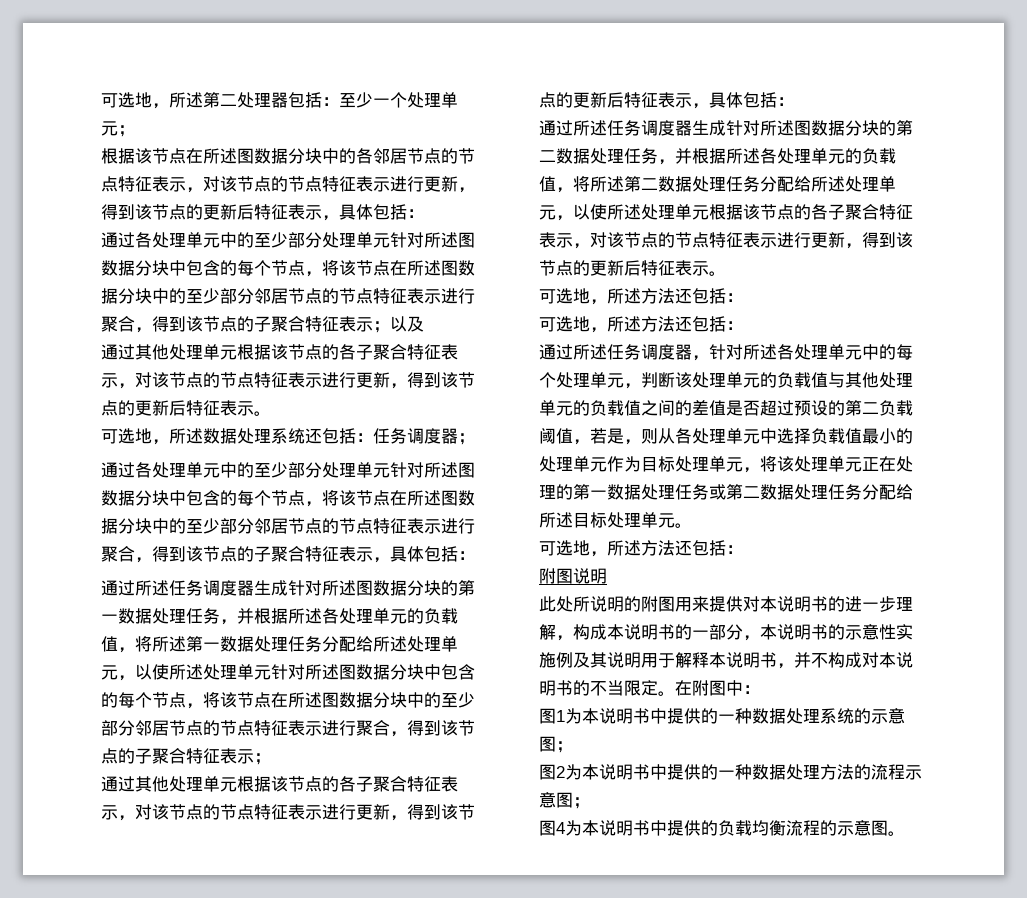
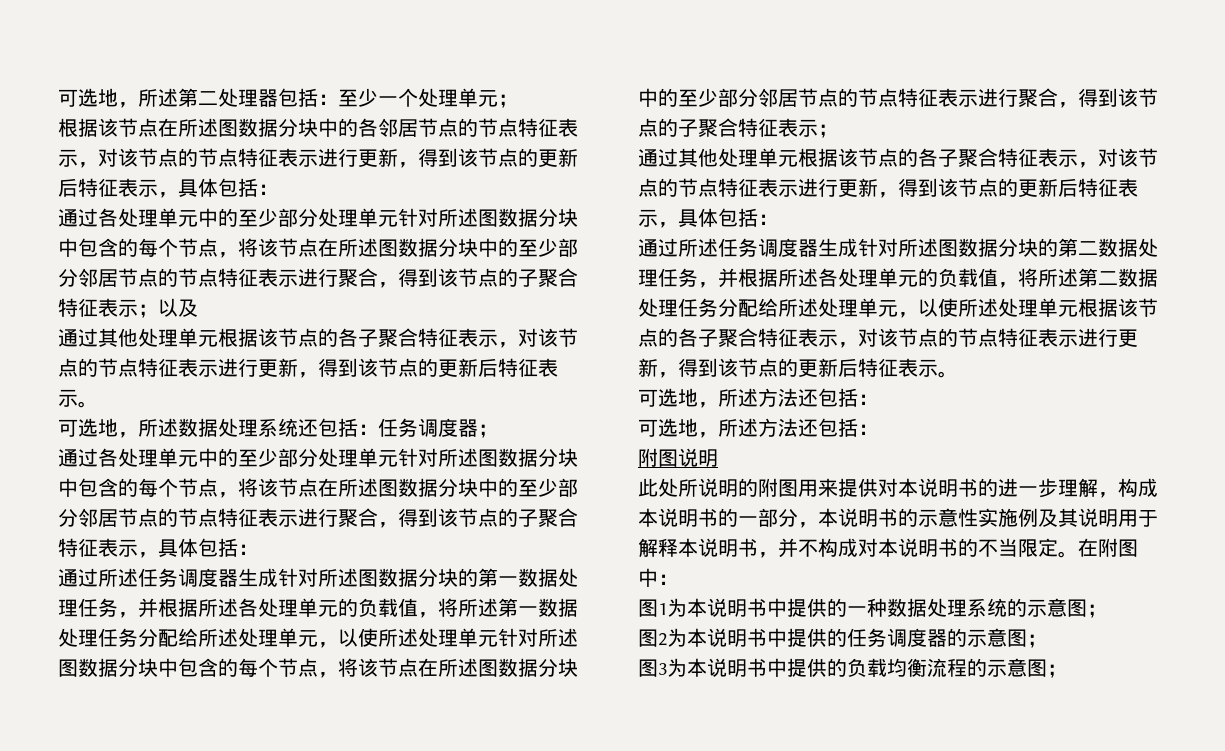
- 通过所述任务调度器，针对所述各处理单元中的每个处理单元，判断该处理单元的负载值与其他处理单元的负载值之间的差值是否超过预设的第二负载阈值，若是，则从各处理单元中选择负载值最小的处理单元作为目标处理单元，将该处理单元正在处理的第一数据处理任务或第二数据处理任务分配给所述目标处理单元。
- 可选地，所述方法还包括：
- 图2为本说明书中提供的一种数据处理方法的流程示意图；
- 图4为本说明书中提供的负载均衡流程的示意图。
+ 图2为本说明书中提供的任务调度器的示意图；
+ 图3为本说明书中提供的负载均衡流程的示意图；

